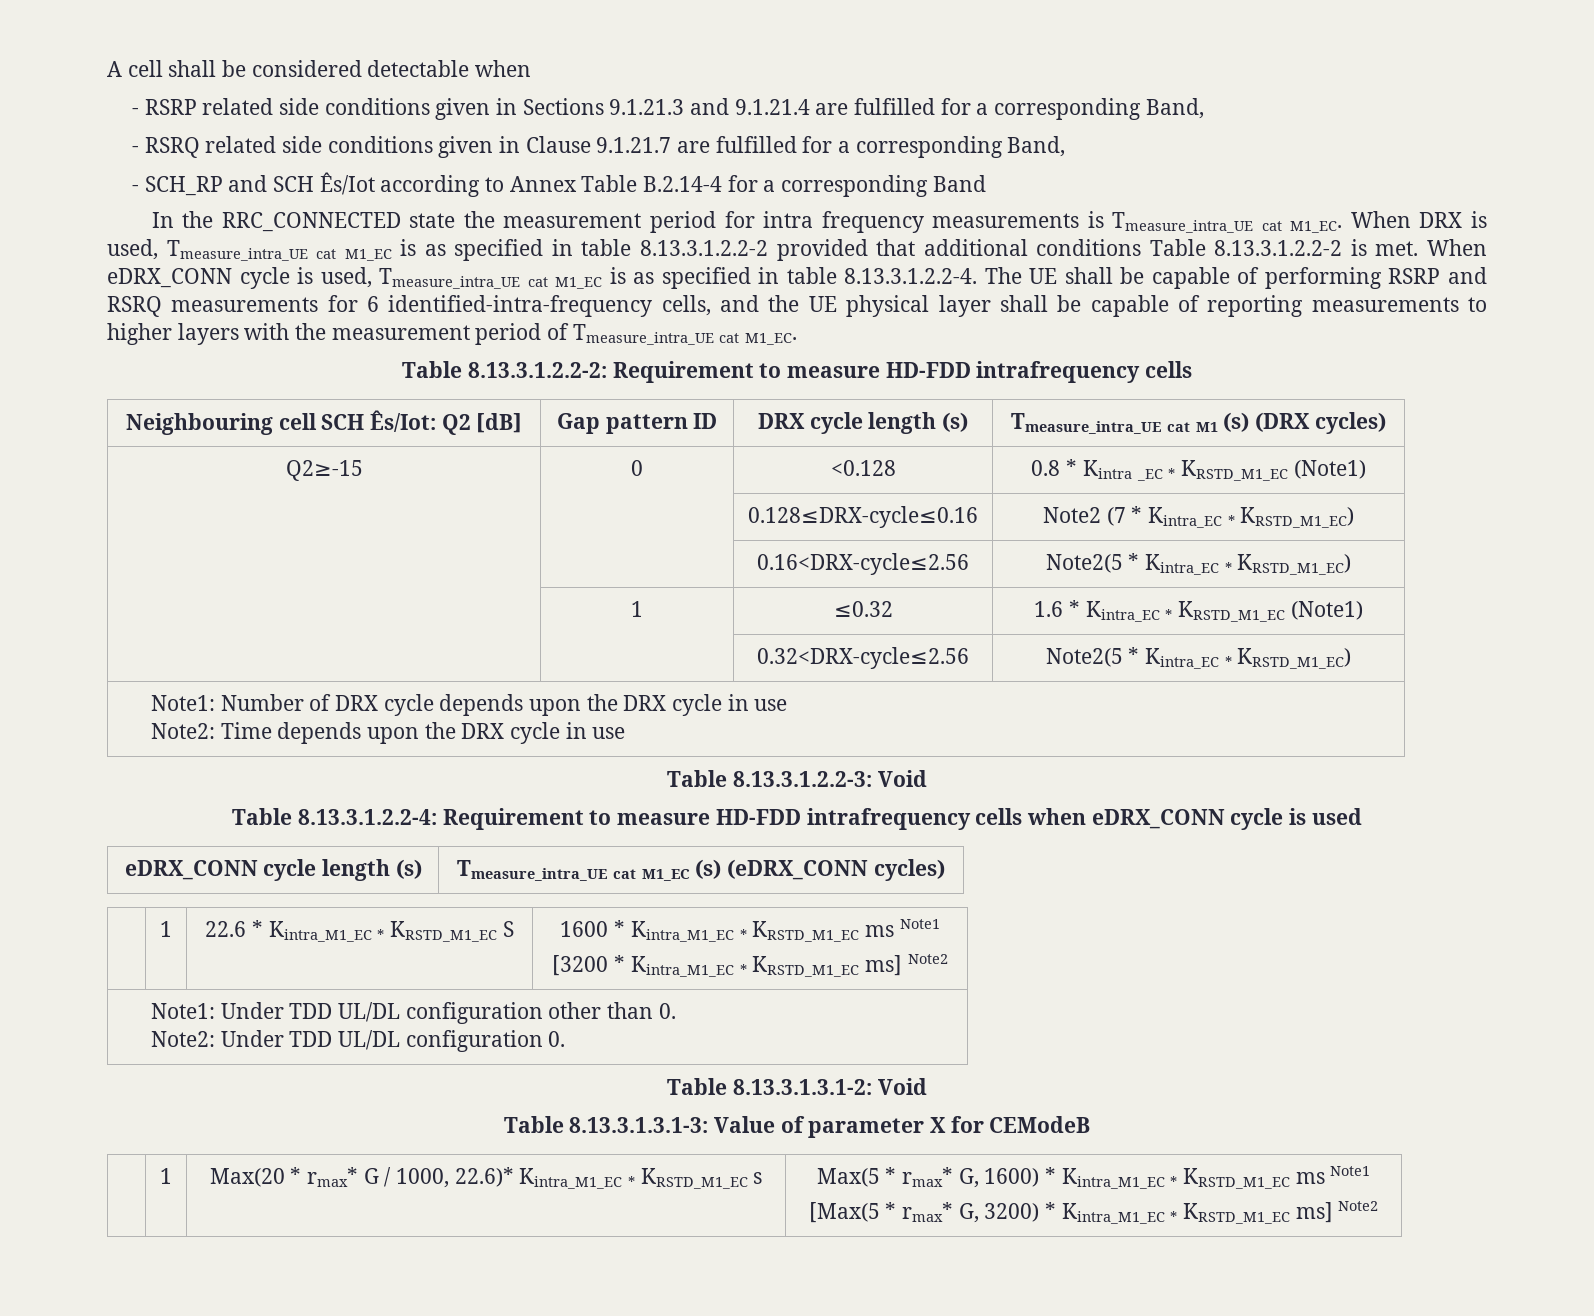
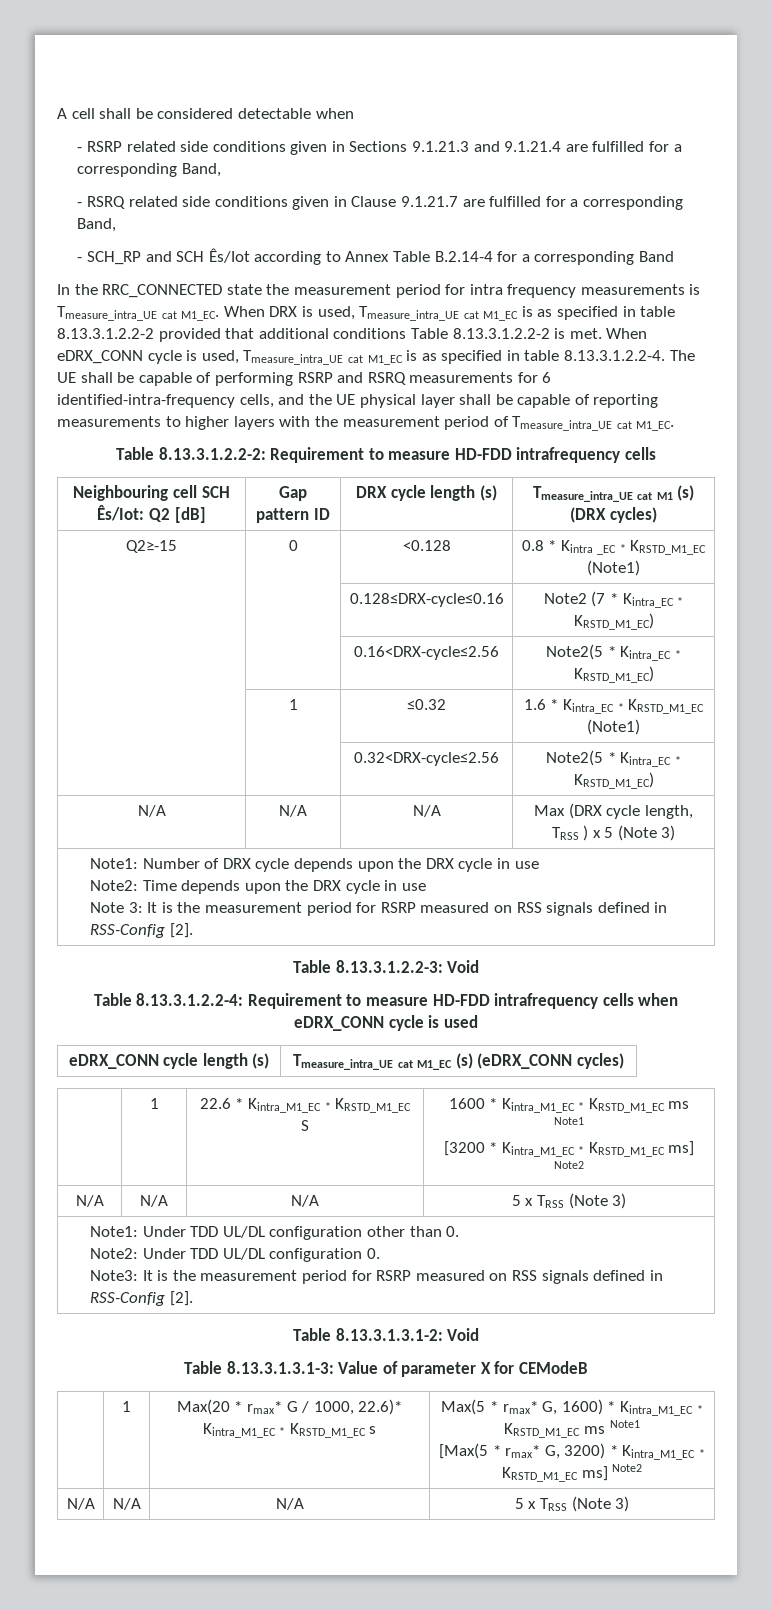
+ N/A | N/A | N/A | Max (DRX cycle length, TRSS ) x 5 (Note 3)
  Note1: Number of DRX cycle depends upon the DRX cycle in use
  Note2: Time depends upon the DRX cycle in use
+ Note 3: It is the measurement period for RSRP measured on RSS signals defined in RSS-Config [2].
  | 1 | 22.6 * Kintra_M1_EC * KRSTD_M1_EC S | 1600 * Kintra_M1_EC * KRSTD_M1_EC ms Note1
  [3200 * Kintra_M1_EC * KRSTD_M1_EC ms] Note2
+ N/A | N/A | N/A | 5 x TRSS (Note 3)
  Note1: Under TDD UL/DL configuration other than 0.
  Note2: Under TDD UL/DL configuration 0.
+ Note3: It is the measurement period for RSRP measured on RSS signals defined in RSS-Config [2].
  | 1 | Max(20 * rmax* G / 1000, 22.6)* Kintra_M1_EC * KRSTD_M1_EC s | Max(5 * rmax* G, 1600) * Kintra_M1_EC * KRSTD_M1_EC ms Note1
  [Max(5 * rmax* G, 3200) * Kintra_M1_EC * KRSTD_M1_EC ms] Note2
+ N/A | N/A | N/A | 5 x TRSS (Note 3)

